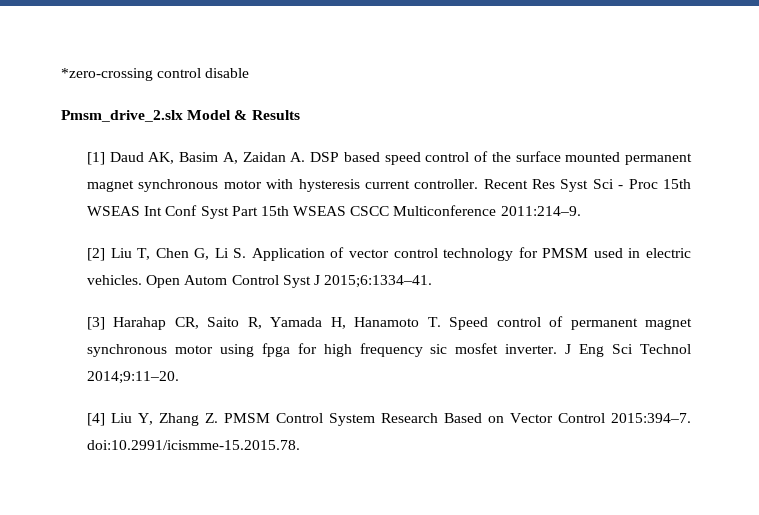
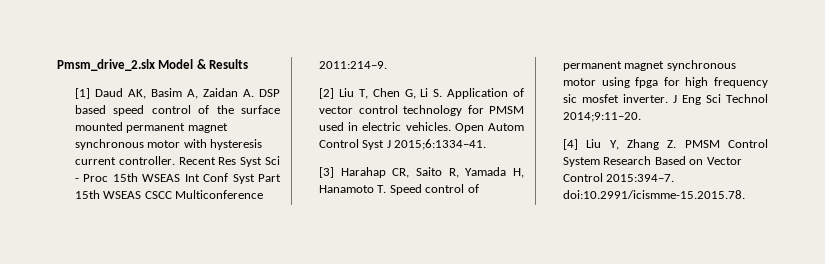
- *zero-crossing control disable

